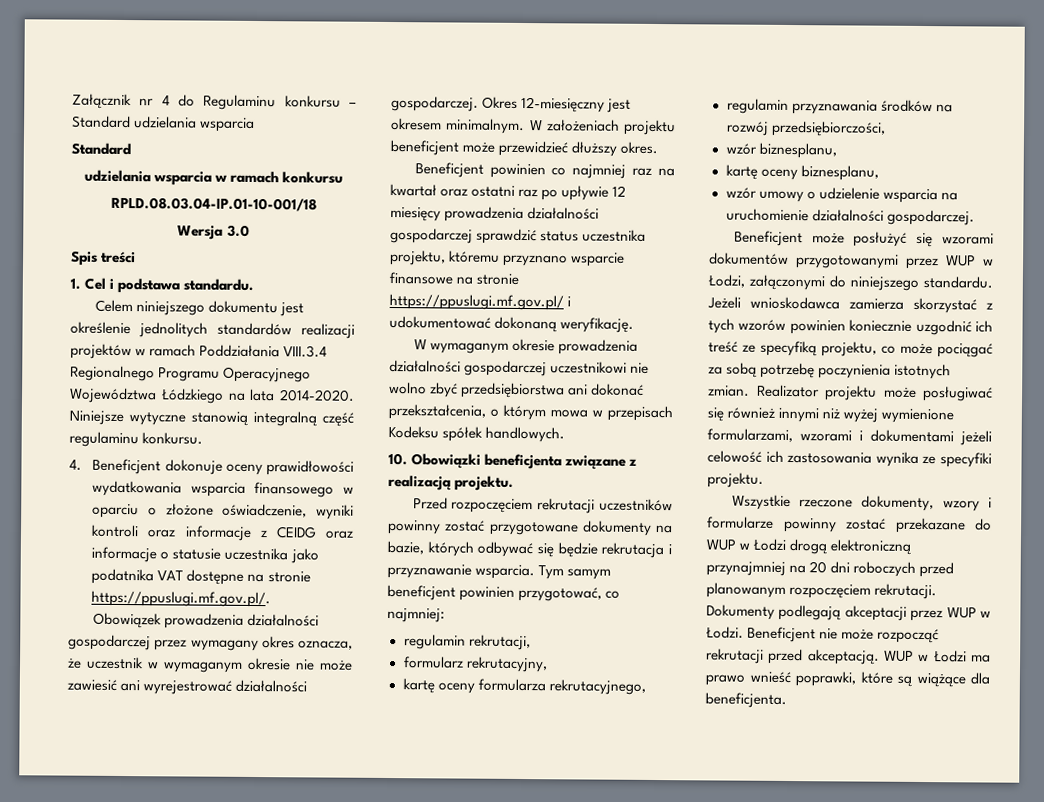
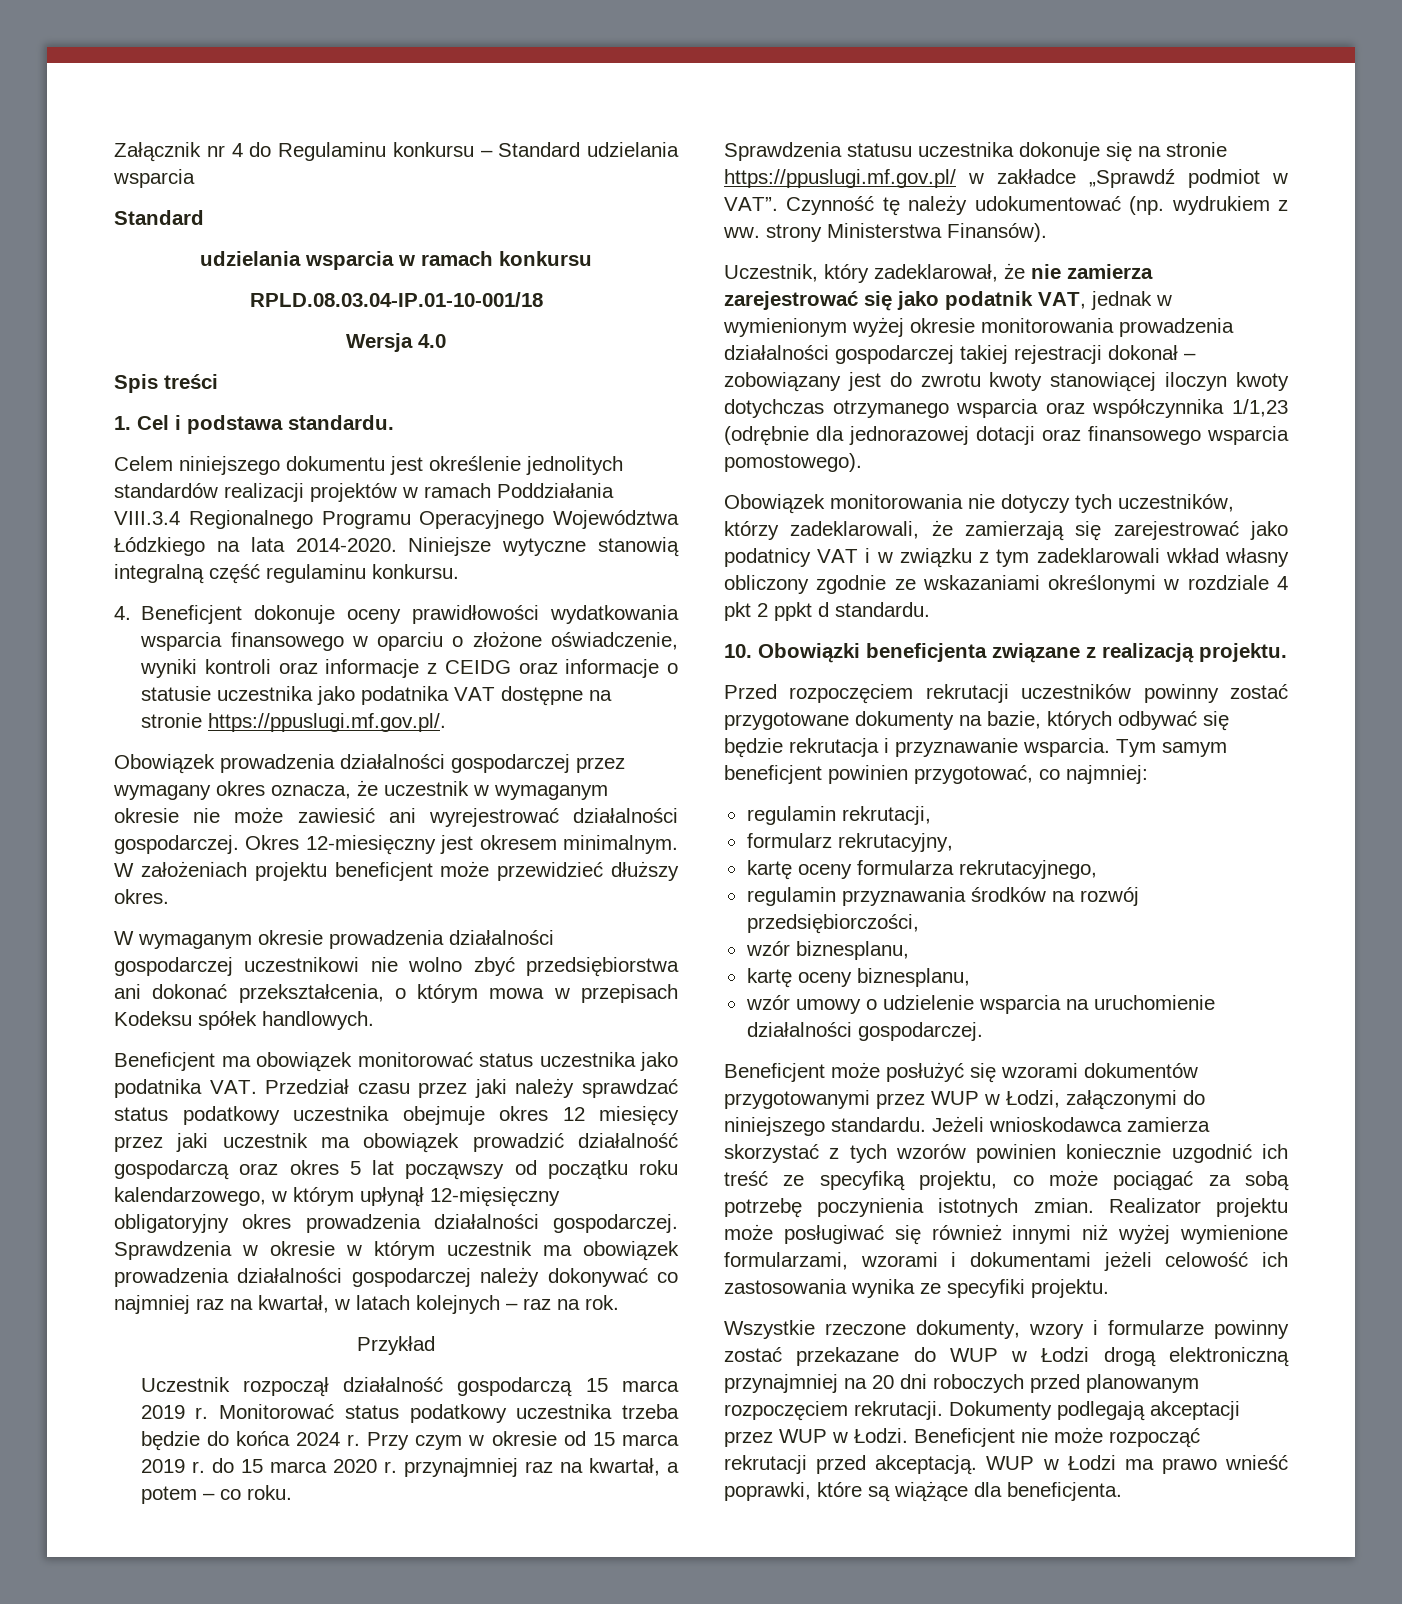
- Wersja 3.0
+ Wersja 4.0
- Beneficjent powinien co najmniej raz na kwartał oraz ostatni raz po upływie 12 miesięcy prowadzenia działalności gospodarczej sprawdzić status uczestnika projektu, któremu przyznano wsparcie finansowe na stronie https://ppuslugi.mf.gov.pl/ i udokumentować dokonaną weryfikację.
+ Beneficjent ma obowiązek monitorować status uczestnika jako podatnika VAT. Przedział czasu przez jaki należy sprawdzać status podatkowy uczestnika obejmuje okres 12 miesięcy przez jaki uczestnik ma obowiązek prowadzić działalność gospodarczą oraz okres 5 lat począwszy od początku roku kalendarzowego, w którym upłynął 12-mięsięczny obligatoryjny okres prowadzenia działalności gospodarczej. Sprawdzenia w okresie w którym uczestnik ma obowiązek prowadzenia działalności gospodarczej należy dokonywać co najmniej raz na kwartał, w latach kolejnych – raz na rok.
+ Przykład
+ Uczestnik rozpoczął działalność gospodarczą 15 marca 2019 r. Monitorować status podatkowy uczestnika trzeba będzie do końca 2024 r. Przy czym w okresie od 15 marca 2019 r. do 15 marca 2020 r. przynajmniej raz na kwartał, a potem – co roku.
+ Sprawdzenia statusu uczestnika dokonuje się na stronie https://ppuslugi.mf.gov.pl/ w zakładce „Sprawdź podmiot w VAT”. Czynność tę należy udokumentować (np. wydrukiem z ww. strony Ministerstwa Finansów).
+ Uczestnik, który zadeklarował, że nie zamierza zarejestrować się jako podatnik VAT, jednak w wymienionym wyżej okresie monitorowania prowadzenia działalności gospodarczej takiej rejestracji dokonał – zobowiązany jest do zwrotu kwoty stanowiącej iloczyn kwoty dotychczas otrzymanego wsparcia oraz współczynnika 1/1,23 (odrębnie dla jednorazowej dotacji oraz finansowego wsparcia pomostowego).
+ Obowiązek monitorowania nie dotyczy tych uczestników, którzy zadeklarowali, że zamierzają się zarejestrować jako podatnicy VAT i w związku z tym zadeklarowali wkład własny obliczony zgodnie ze wskazaniami określonymi w rozdziale 4 pkt 2 ppkt d standardu.

